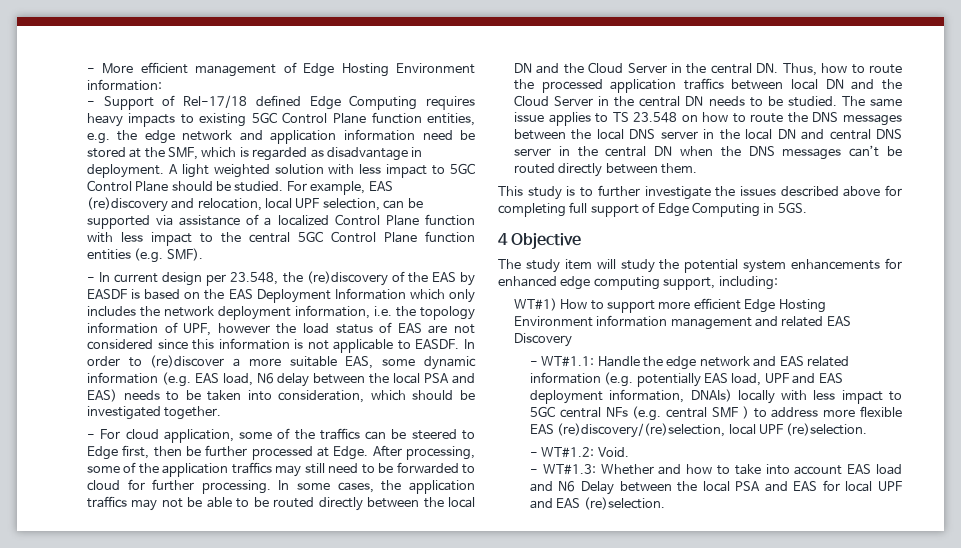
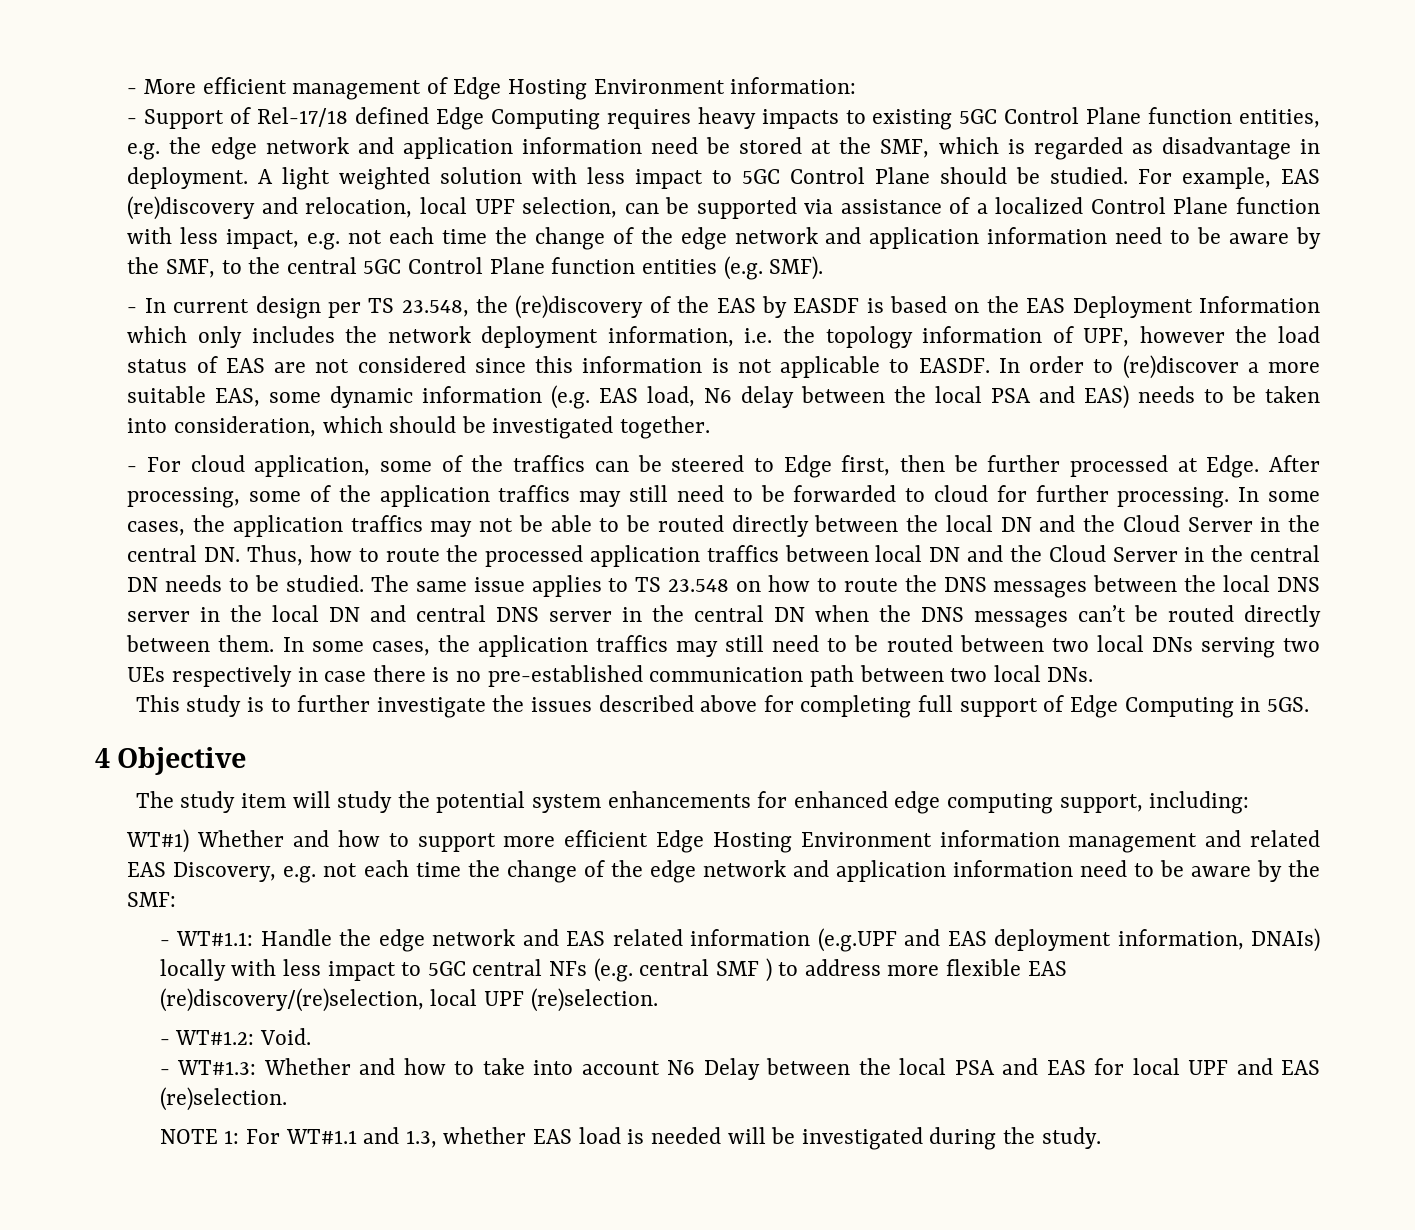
- For example, EAS (re)discovery and relocation, local UPF selection, can be supported via assistance of a localized Control Plane function with less impact to the central 5GC Control Plane function entities (e.g. SMF).
+ For example, EAS (re)discovery and relocation, local UPF selection, can be supported via assistance of a localized Control Plane function with less impact, e.g. not each time the change of the edge network and application information need to be aware by the SMF, to the central 5GC Control Plane function entities (e.g. SMF).
- - In current design per 23.548, the (re)discovery of the EAS by EASDF is based on the EAS Deployment Information which only includes the network deployment information, i.e. the topology information of UPF, however the load status of EAS are not considered since this information is not applicable to EASDF.
+ - In current design per TS 23.548, the (re)discovery of the EAS by EASDF is based on the EAS Deployment Information which only includes the network deployment information, i.e. the topology information of UPF, however the load status of EAS are not considered since this information is not applicable to EASDF.
+ In some cases, the application traffics may still need to be routed between two local DNs serving two UEs respectively in case there is no pre-established communication path between two local DNs.
- WT#1) How to support more efficient Edge Hosting Environment information management and related EAS Discovery
+ WT#1) Whether and how to support more efficient Edge Hosting Environment information management and related EAS Discovery, e.g. not each time the change of the edge network and application information need to be aware by the SMF:
- - WT#1.1: Handle the edge network and EAS related information (e.g. potentially EAS load, UPF and EAS deployment information, DNAIs) locally with less impact to 5GC central NFs (e.g. central SMF ) to address more flexible EAS (re)discovery/(re)selection, local UPF (re)selection.
+ - WT#1.1: Handle the edge network and EAS related information (e.g.UPF and EAS deployment information, DNAIs) locally with less impact to 5GC central NFs (e.g. central SMF ) to address more flexible EAS (re)discovery/(re)selection, local UPF (re)selection.
- - WT#1.3: Whether and how to take into account EAS load and N6 Delay between the local PSA and EAS for local UPF and EAS (re)selection.
+ - WT#1.3: Whether and how to take into account N6 Delay between the local PSA and EAS for local UPF and EAS (re)selection.
+ NOTE 1: For WT#1.1 and 1.3, whether EAS load is needed will be investigated during the study.

